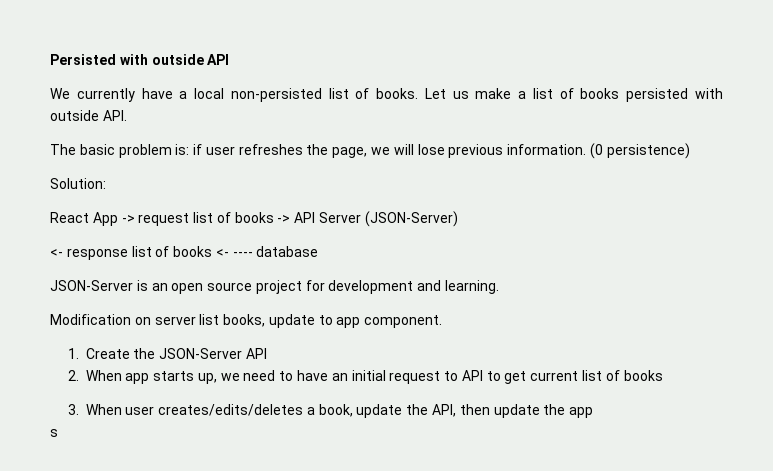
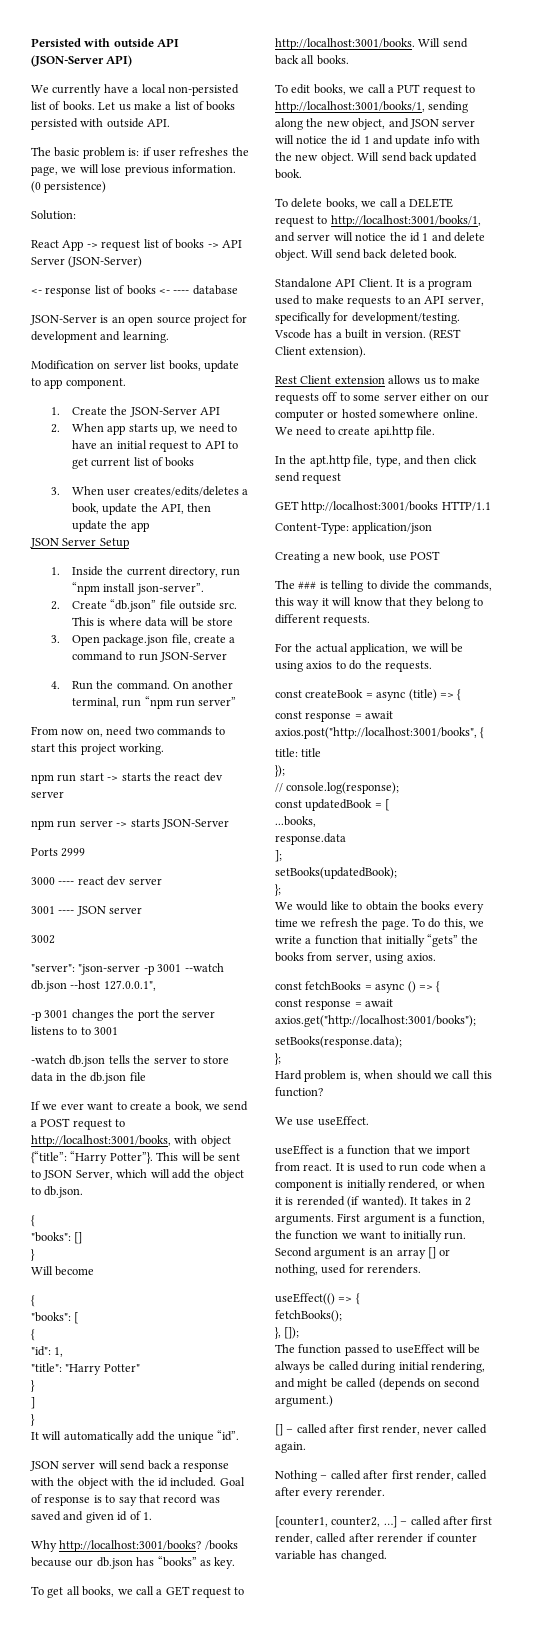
- Persisted with outside API
+ Persisted with outside API (JSON-Server API)
- s
+ JSON Server Setup
+ 1. Inside the current directory, run “npm install json-server”.
+ 2. Create “db.json” file outside src. This is where data will be store
+ 3. Open package.json file, create a command to run JSON-Server
+ 4. Run the command. On another terminal, run “npm run server”
+ From now on, need two commands to start this project working.
+ npm run start -> starts the react dev server
+ npm run server -> starts JSON-Server
+ Ports 2999
+ 3000 ---- react dev server
+ 3001 ---- JSON server
+ 3002
+ "server": "json-server -p 3001 --watch db.json --host 127.0.0.1",
+ -p 3001 changes the port the server listens to to 3001
+ -watch db.json tells the server to store data in the db.json file
+ If we ever want to create a book, we send a POST request to http://localhost:3001/books, with object {“title”: “Harry Potter”}. This will be sent to JSON Server, which will add the object to db.json.
+ {
+ "books": []
+ }
+ Will become
+ {
+ "books": [
+ {
+ "id": 1,
+ "title": "Harry Potter"
+ }
+ ]
+ }
+ It will automatically add the unique “id”.
+ JSON server will send back a response with the object with the id included. Goal of response is to say that record was saved and given id of 1.
+ Why http://localhost:3001/books? /books because our db.json has “books” as key.
+ To get all books, we call a GET request to http://localhost:3001/books. Will send back all books.
+ To edit books, we call a PUT request to http://localhost:3001/books/1, sending along the new object, and JSON server will notice the id 1 and update info with the new object. Will send back updated book.
+ To delete books, we call a DELETE request to http://localhost:3001/books/1, and server will notice the id 1 and delete object. Will send back deleted book.
+ Standalone API Client. It is a program used to make requests to an API server, specifically for development/testing. Vscode has a built in version. (REST Client extension).
+ Rest Client extension allows us to make requests off to some server either on our computer or hosted somewhere online. We need to create api.http file.
+ In the apt.http file, type, and then click send request
+ GET http://localhost:3001/books HTTP/1.1
+ Content-Type: application/json
+ Creating a new book, use POST
+ The ### is telling to divide the commands, this way it will know that they belong to different requests.
+ For the actual application, we will be using axios to do the requests.
+ const createBook = async (title) => {
+ const response = await axios.post("http://localhost:3001/books", {
+ title: title
+ });
+ // console.log(response);
+ const updatedBook = [
+ ...books,
+ response.data
+ ];
+ setBooks(updatedBook);
+ };
+ We would like to obtain the books every time we refresh the page. To do this, we write a function that initially “gets” the books from server, using axios.
+ const fetchBooks = async () => {
+ const response = await axios.get("http://localhost:3001/books");
+ setBooks(response.data);
+ };
+ Hard problem is, when should we call this function?
+ We use useEffect.
+ useEffect is a function that we import from react. It is used to run code when a component is initially rendered, or when it is rerended (if wanted). It takes in 2 arguments. First argument is a function, the function we want to initially run. Second argument is an array [] or nothing, used for rerenders.
+ useEffect(() => {
+ fetchBooks();
+ }, []);
+ The function passed to useEffect will be always be called during initial rendering, and might be called (depends on second argument.)
+ [] – called after first render, never called again.
+ Nothing – called after first render, called after every rerender.
+ [counter1, counter2, …] – called after first render, called after rerender if counter variable has changed.

